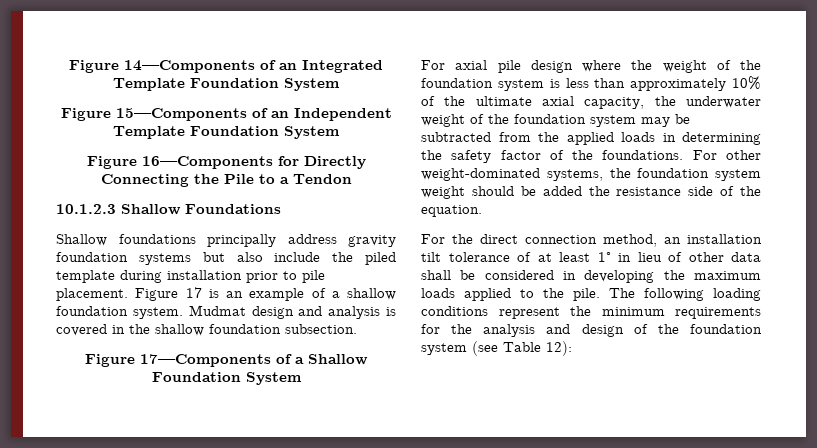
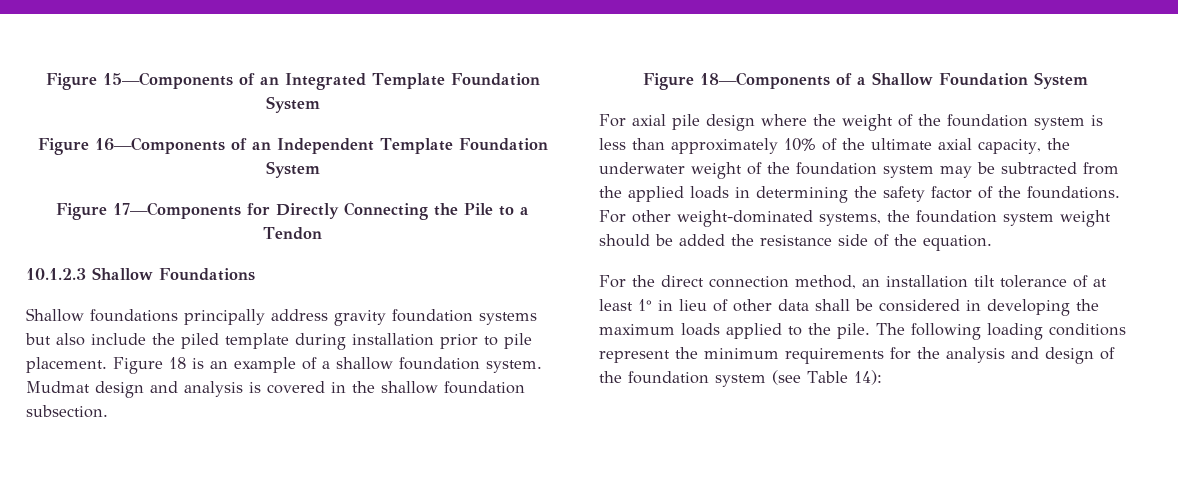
- Figure 14—Components of an Integrated Template Foundation System
+ Figure 15—Components of an Integrated Template Foundation System
- Figure 15—Components of an Independent Template Foundation System
+ Figure 16—Components of an Independent Template Foundation System
- Figure 16—Components for Directly Connecting the Pile to a Tendon
+ Figure 17—Components for Directly Connecting the Pile to a Tendon
- Figure 17 is an example of a shallow foundation system.
+ Figure 18 is an example of a shallow foundation system.
- Figure 17—Components of a Shallow Foundation System
+ Figure 18—Components of a Shallow Foundation System
- The following loading conditions represent the minimum requirements for the analysis and design of the foundation system (see Table 12):
+ The following loading conditions represent the minimum requirements for the analysis and design of the foundation system (see Table 14):

